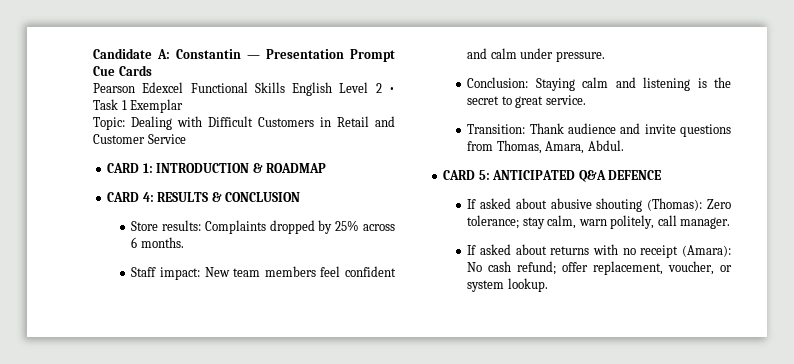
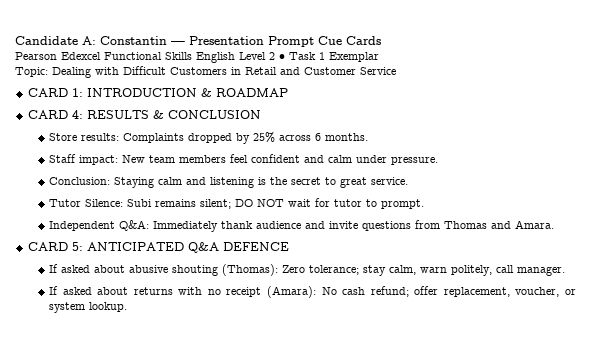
- Transition: Thank audience and invite questions from Thomas, Amara, Abdul.
+ Tutor Silence: Subi remains silent; DO NOT wait for tutor to prompt.
+ Independent Q&A: Immediately thank audience and invite questions from Thomas and Amara.

